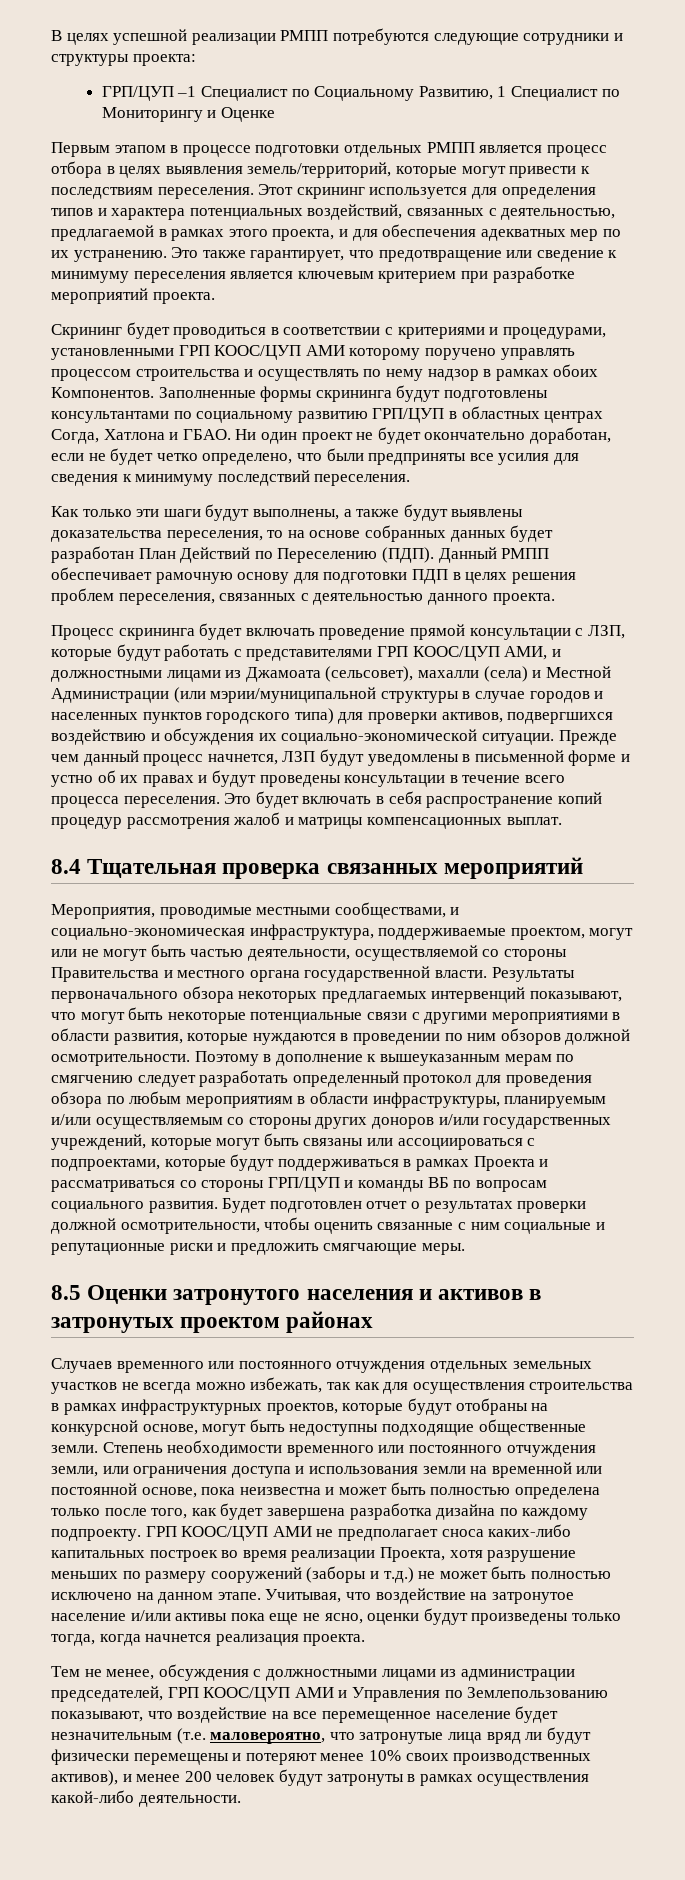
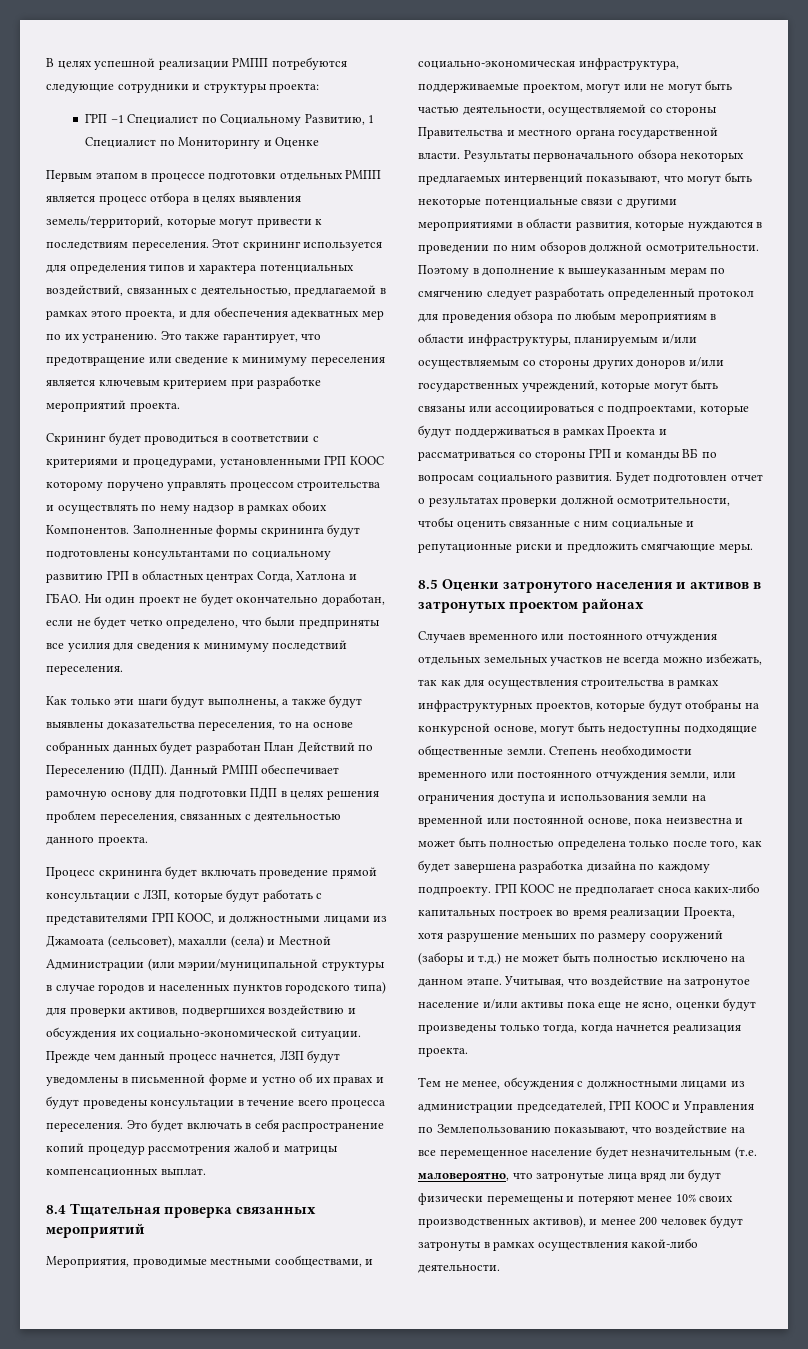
- ГРП/ЦУП –1 Специалист по Социальному Развитию, 1 Специалист по Мониторингу и Оценке
+ ГРП –1 Специалист по Социальному Развитию, 1 Специалист по Мониторингу и Оценке
- Скрининг будет проводиться в соответствии с критериями и процедурами, установленными ГРП КООС/ЦУП АМИ которому поручено управлять процессом строительства и осуществлять по нему надзор в рамках обоих Компонентов.
+ Скрининг будет проводиться в соответствии с критериями и процедурами, установленными ГРП КООС которому поручено управлять процессом строительства и осуществлять по нему надзор в рамках обоих Компонентов.
- Заполненные формы скрининга будут подготовлены консультантами по социальному развитию ГРП/ЦУП в областных центрах Согда, Хатлона и ГБАО.
+ Заполненные формы скрининга будут подготовлены консультантами по социальному развитию ГРП в областных центрах Согда, Хатлона и ГБАО.
- Процесс скрининга будет включать проведение прямой консультации с ЛЗП, которые будут работать с представителями ГРП КООС/ЦУП АМИ, и должностными лицами из Джамоата (сельсовет), махалли (села) и Местной Администрации (или мэрии/муниципальной структуры в случае городов и населенных пунктов городского типа) для проверки активов, подвергшихся воздействию и обсуждения их социально-экономической ситуации.
+ Процесс скрининга будет включать проведение прямой консультации с ЛЗП, которые будут работать с представителями ГРП КООС, и должностными лицами из Джамоата (сельсовет), махалли (села) и Местной Администрации (или мэрии/муниципальной структуры в случае городов и населенных пунктов городского типа) для проверки активов, подвергшихся воздействию и обсуждения их социально-экономической ситуации.
- Поэтому в дополнение к вышеуказанным мерам по смягчению следует разработать определенный протокол для проведения обзора по любым мероприятиям в области инфраструктуры, планируемым и/или осуществляемым со стороны других доноров и/или государственных учреждений, которые могут быть связаны или ассоциироваться с подпроектами, которые будут поддерживаться в рамках Проекта и рассматриваться со стороны ГРП/ЦУП и команды ВБ по вопросам социального развития.
+ Поэтому в дополнение к вышеуказанным мерам по смягчению следует разработать определенный протокол для проведения обзора по любым мероприятиям в области инфраструктуры, планируемым и/или осуществляемым со стороны других доноров и/или государственных учреждений, которые могут быть связаны или ассоциироваться с подпроектами, которые будут поддерживаться в рамках Проекта и рассматриваться со стороны ГРП и команды ВБ по вопросам социального развития.
- ГРП КООС/ЦУП АМИ не предполагает сноса каких-либо капитальных построек во время реализации Проекта, хотя разрушение меньших по размеру сооружений (заборы и т.д.) не может быть полностью исключено на данном этапе.
+ ГРП КООС не предполагает сноса каких-либо капитальных построек во время реализации Проекта, хотя разрушение меньших по размеру сооружений (заборы и т.д.) не может быть полностью исключено на данном этапе.
- Тем не менее, обсуждения с должностными лицами из администрации председателей, ГРП КООС/ЦУП АМИ и Управления по Землепользованию показывают, что воздействие на все перемещенное население будет незначительным (т.е. маловероятно, что затронутые лица вряд ли будут физически перемещены и потеряют менее 10% своих производственных активов), и менее 200 человек будут затронуты в рамках осуществления какой-либо деятельности.
+ Тем не менее, обсуждения с должностными лицами из администрации председателей, ГРП КООС и Управления по Землепользованию показывают, что воздействие на все перемещенное население будет незначительным (т.е. маловероятно, что затронутые лица вряд ли будут физически перемещены и потеряют менее 10% своих производственных активов), и менее 200 человек будут затронуты в рамках осуществления какой-либо деятельности.

